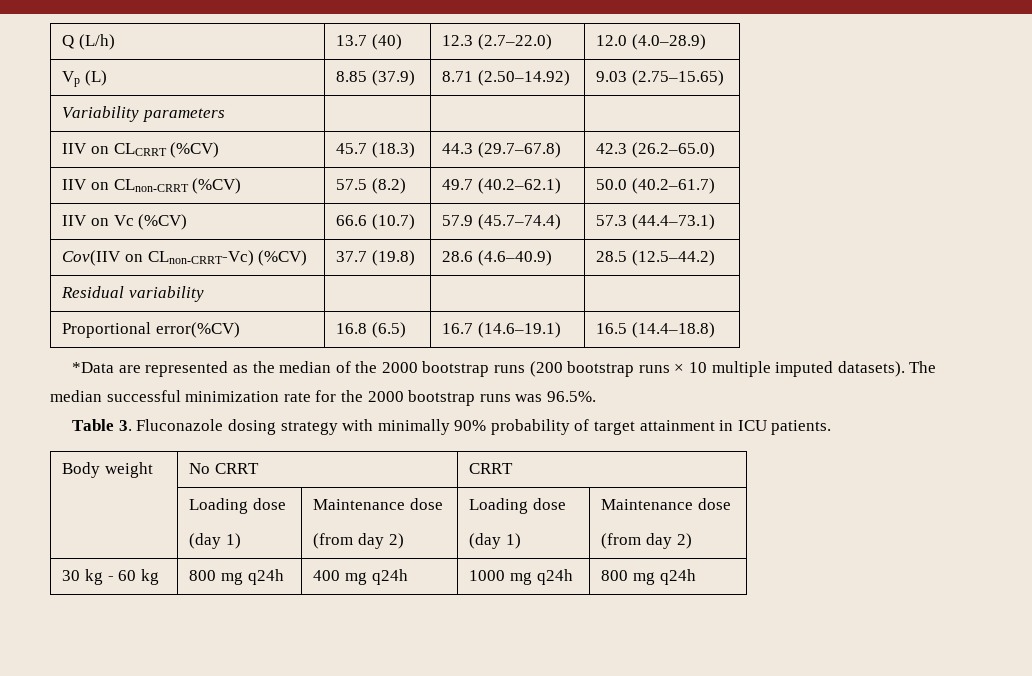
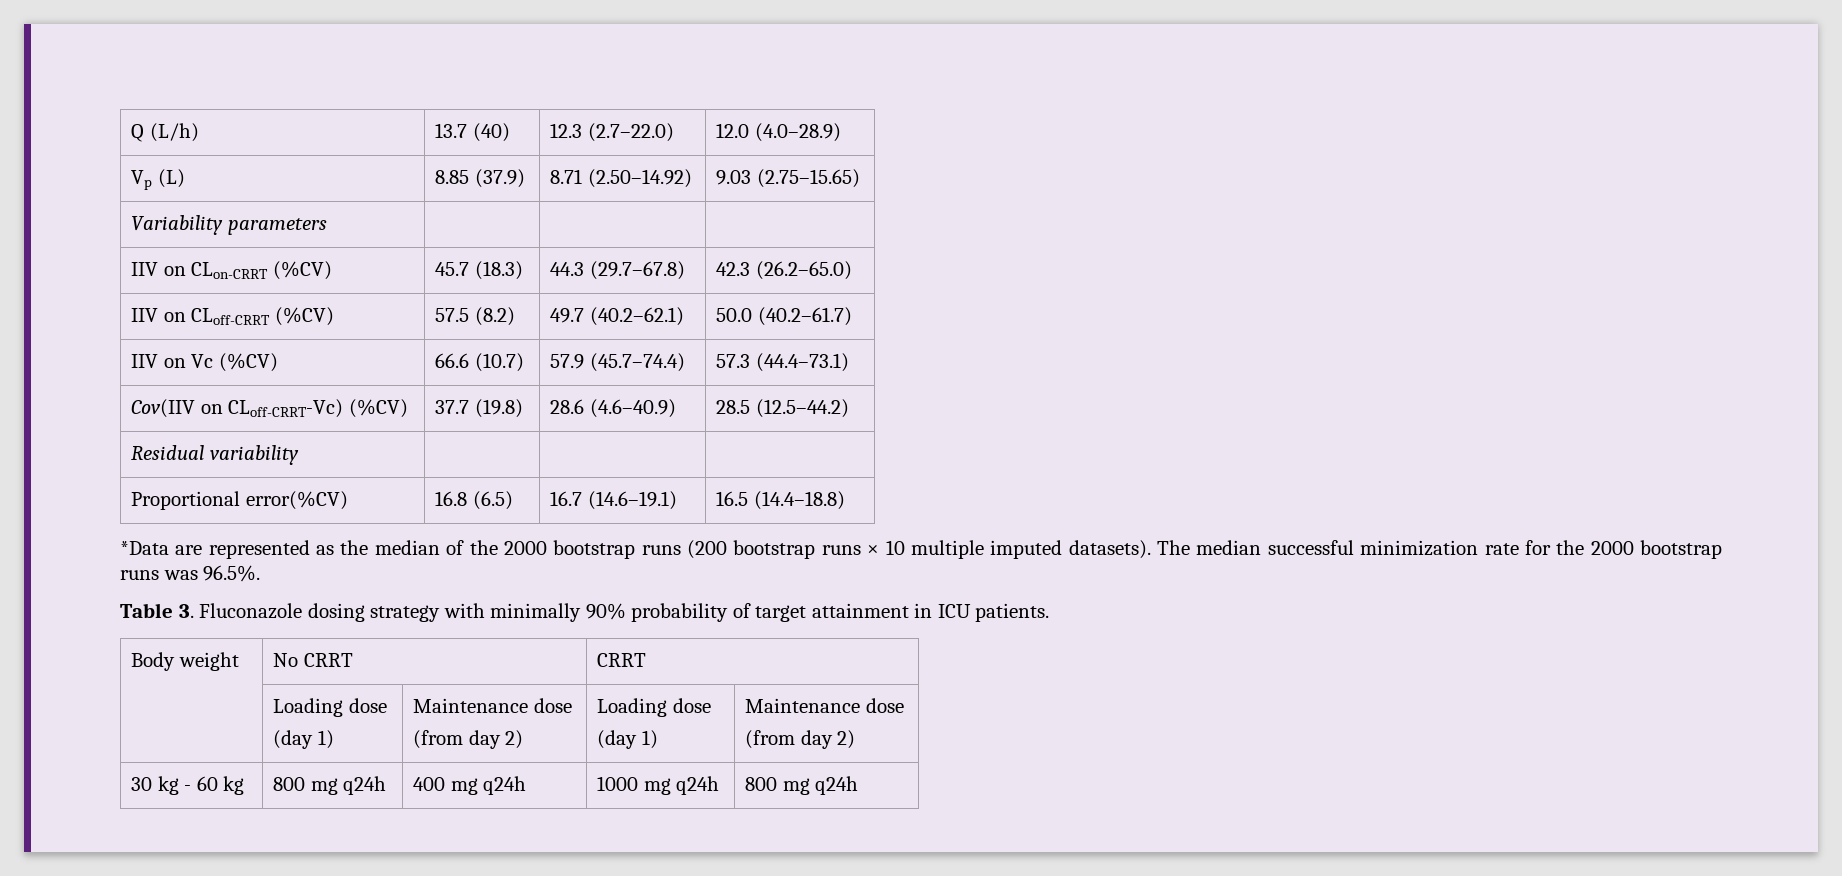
- IIV on CLCRRT (%CV) | 45.7 (18.3) | 44.3 (29.7–67.8) | 42.3 (26.2–65.0)
+ IIV on CLon-CRRT (%CV) | 45.7 (18.3) | 44.3 (29.7–67.8) | 42.3 (26.2–65.0)
- IIV on CLnon-CRRT (%CV) | 57.5 (8.2) | 49.7 (40.2–62.1) | 50.0 (40.2–61.7)
+ IIV on CLoff-CRRT (%CV) | 57.5 (8.2) | 49.7 (40.2–62.1) | 50.0 (40.2–61.7)
- Cov(IIV on CLnon-CRRT-Vc) (%CV) | 37.7 (19.8) | 28.6 (4.6–40.9) | 28.5 (12.5–44.2)
+ Cov(IIV on CLoff-CRRT-Vc) (%CV) | 37.7 (19.8) | 28.6 (4.6–40.9) | 28.5 (12.5–44.2)

